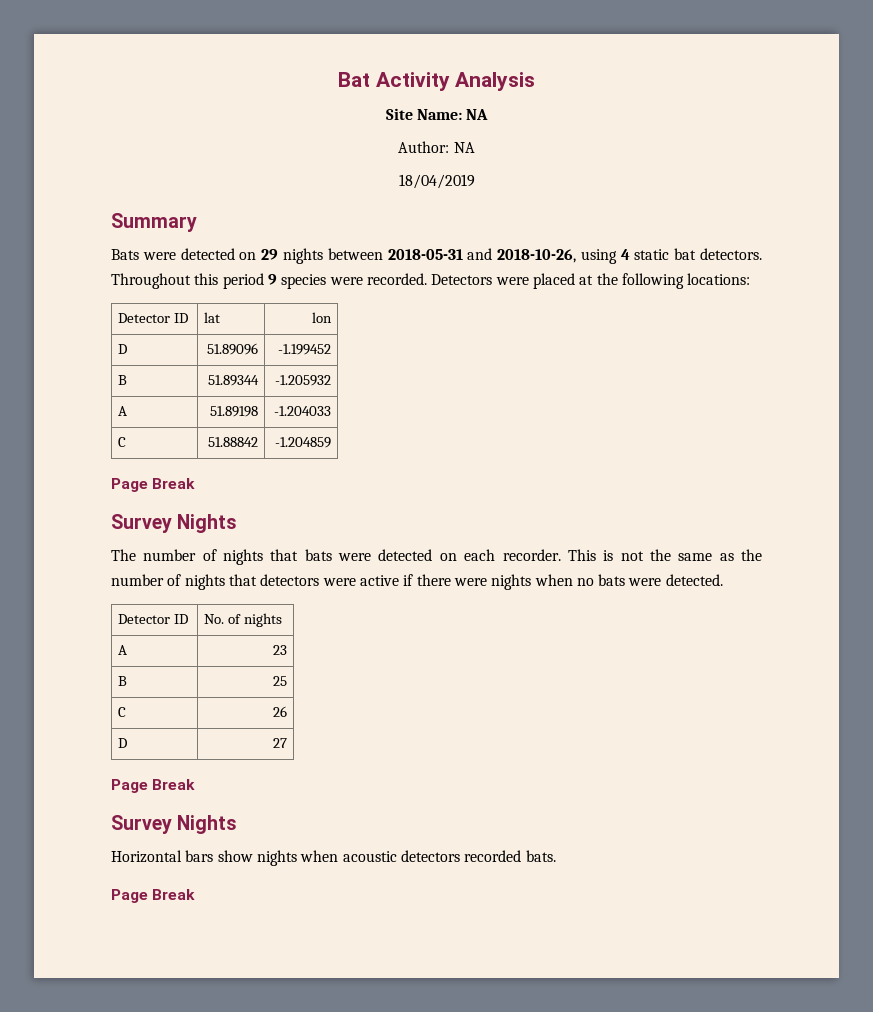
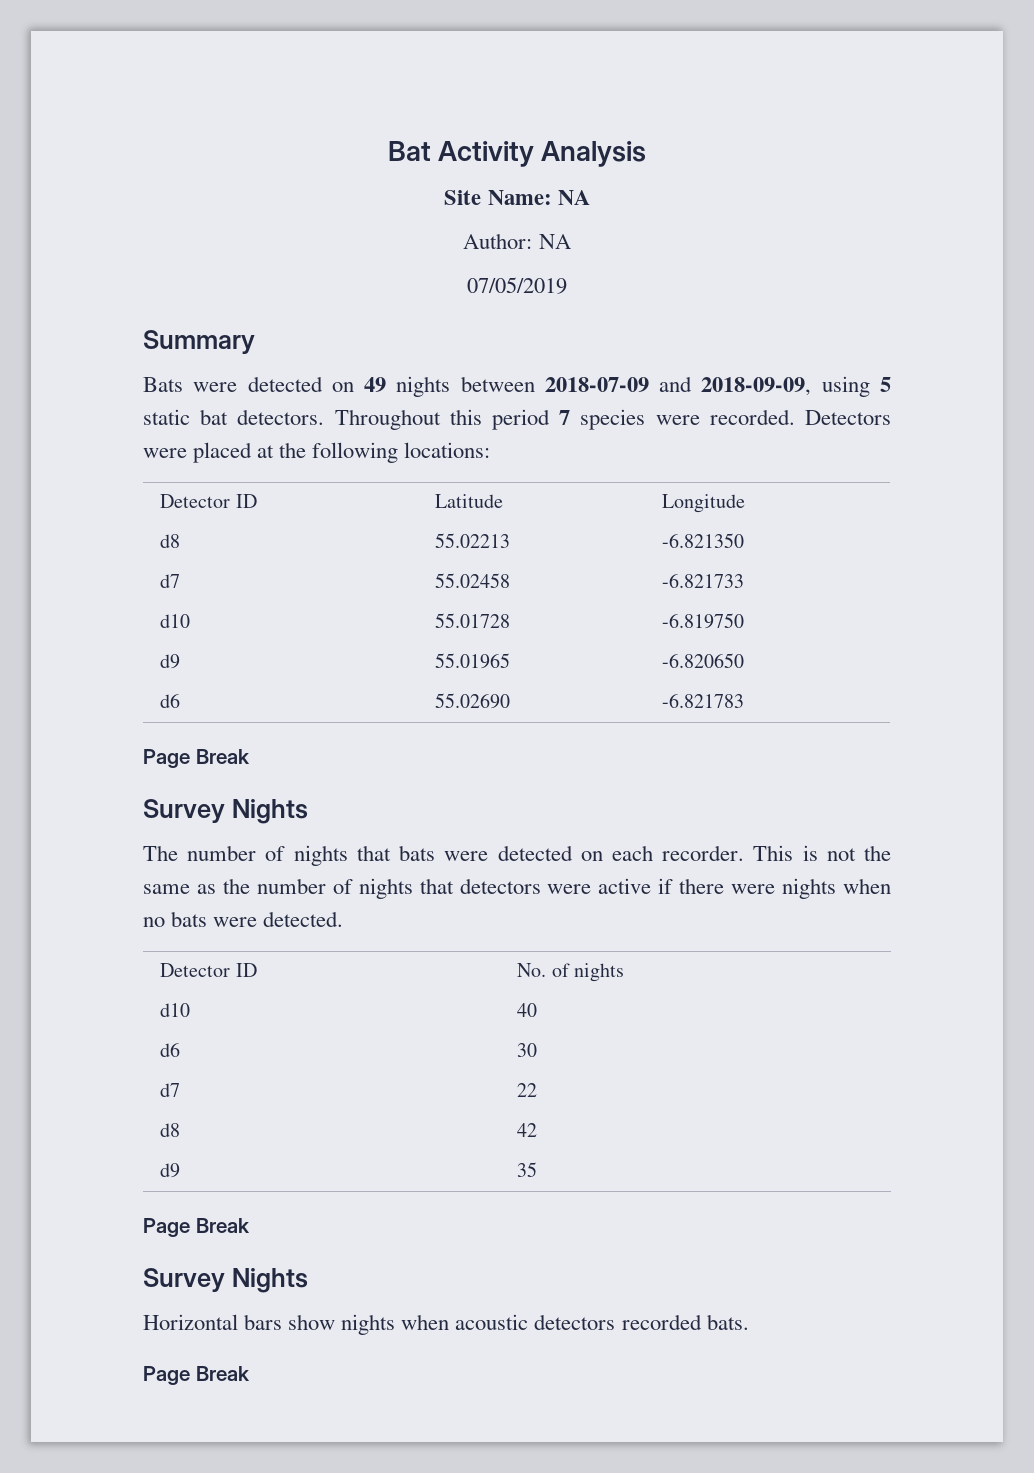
- 18/04/2019
+ 07/05/2019
- Bats were detected on 29 nights between 2018-05-31 and 2018-10-26, using 4 static bat detectors.
+ Bats were detected on 49 nights between 2018-07-09 and 2018-09-09, using 5 static bat detectors.
- Throughout this period 9 species were recorded.
+ Throughout this period 7 species were recorded.
- Detector ID | lat | lon
- D | 51.89096 | -1.199452
- B | 51.89344 | -1.205932
- A | 51.89198 | -1.204033
- C | 51.88842 | -1.204859
+ Detector ID | Latitude | Longitude
+ d8 | 55.02213 | -6.821350
+ d7 | 55.02458 | -6.821733
+ d10 | 55.01728 | -6.819750
+ d9 | 55.01965 | -6.820650
+ d6 | 55.02690 | -6.821783
- A | 23
- B | 25
- C | 26
- D | 27
+ d10 | 40
+ d6 | 30
+ d7 | 22
+ d8 | 42
+ d9 | 35

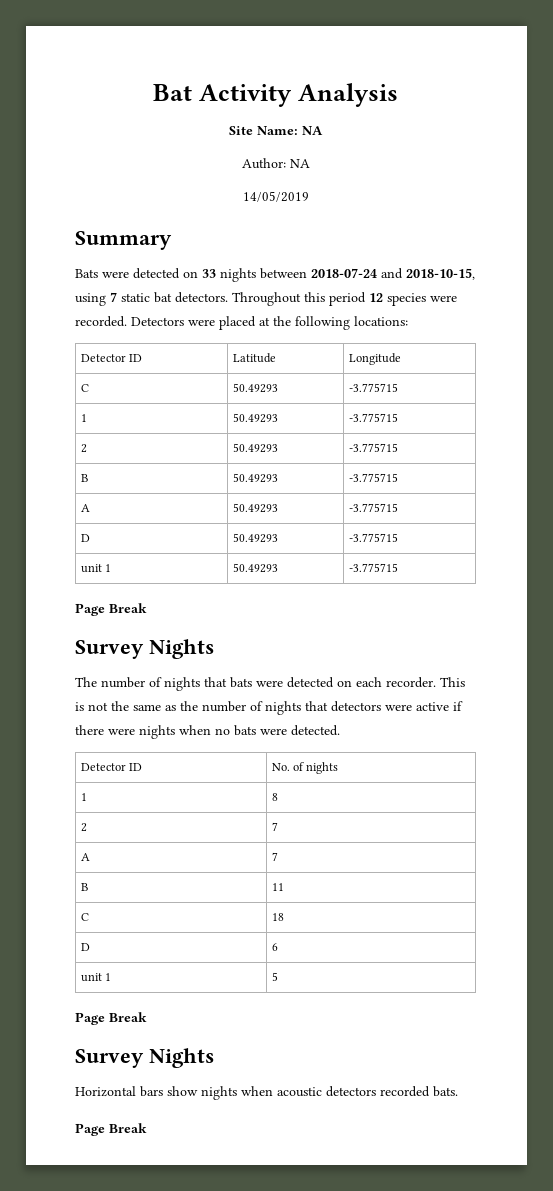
- 07/05/2019
+ 14/05/2019
- Bats were detected on 49 nights between 2018-07-09 and 2018-09-09, using 5 static bat detectors.
+ Bats were detected on 33 nights between 2018-07-24 and 2018-10-15, using 7 static bat detectors.
- Throughout this period 7 species were recorded.
+ Throughout this period 12 species were recorded.
- d8 | 55.02213 | -6.821350
- d7 | 55.02458 | -6.821733
- d10 | 55.01728 | -6.819750
- d9 | 55.01965 | -6.820650
- d6 | 55.02690 | -6.821783
+ C | 50.49293 | -3.775715
+ 1 | 50.49293 | -3.775715
+ 2 | 50.49293 | -3.775715
+ B | 50.49293 | -3.775715
+ A | 50.49293 | -3.775715
+ D | 50.49293 | -3.775715
+ unit 1 | 50.49293 | -3.775715
- d10 | 40
- d6 | 30
- d7 | 22
- d8 | 42
- d9 | 35
+ 1 | 8
+ 2 | 7
+ A | 7
+ B | 11
+ C | 18
+ D | 6
+ unit 1 | 5

